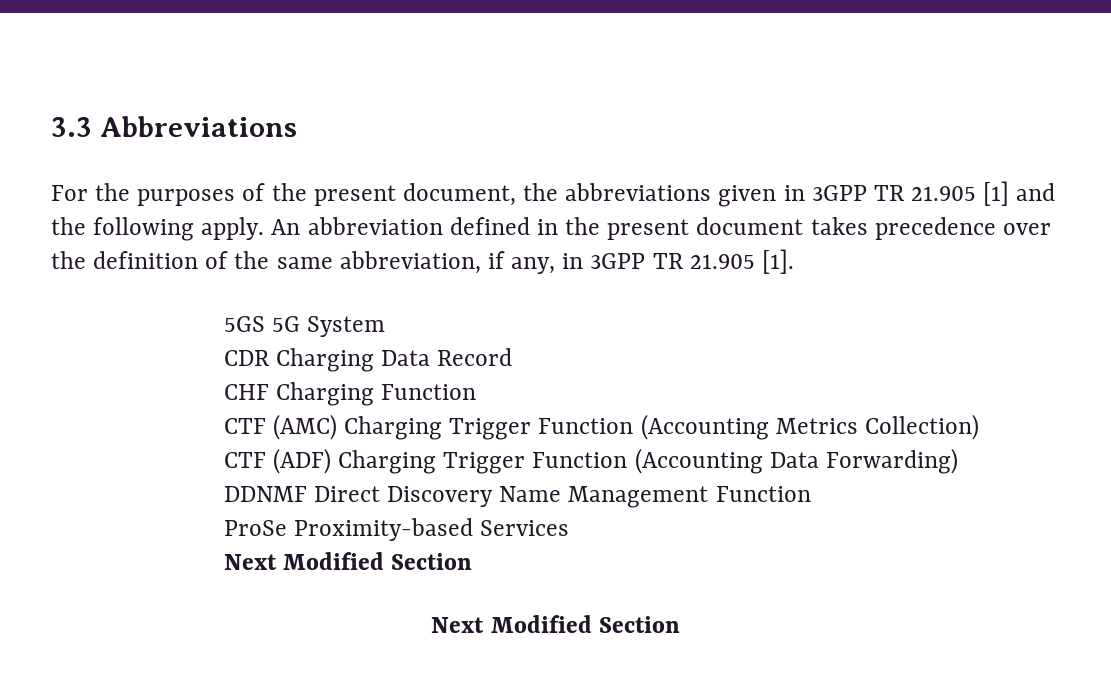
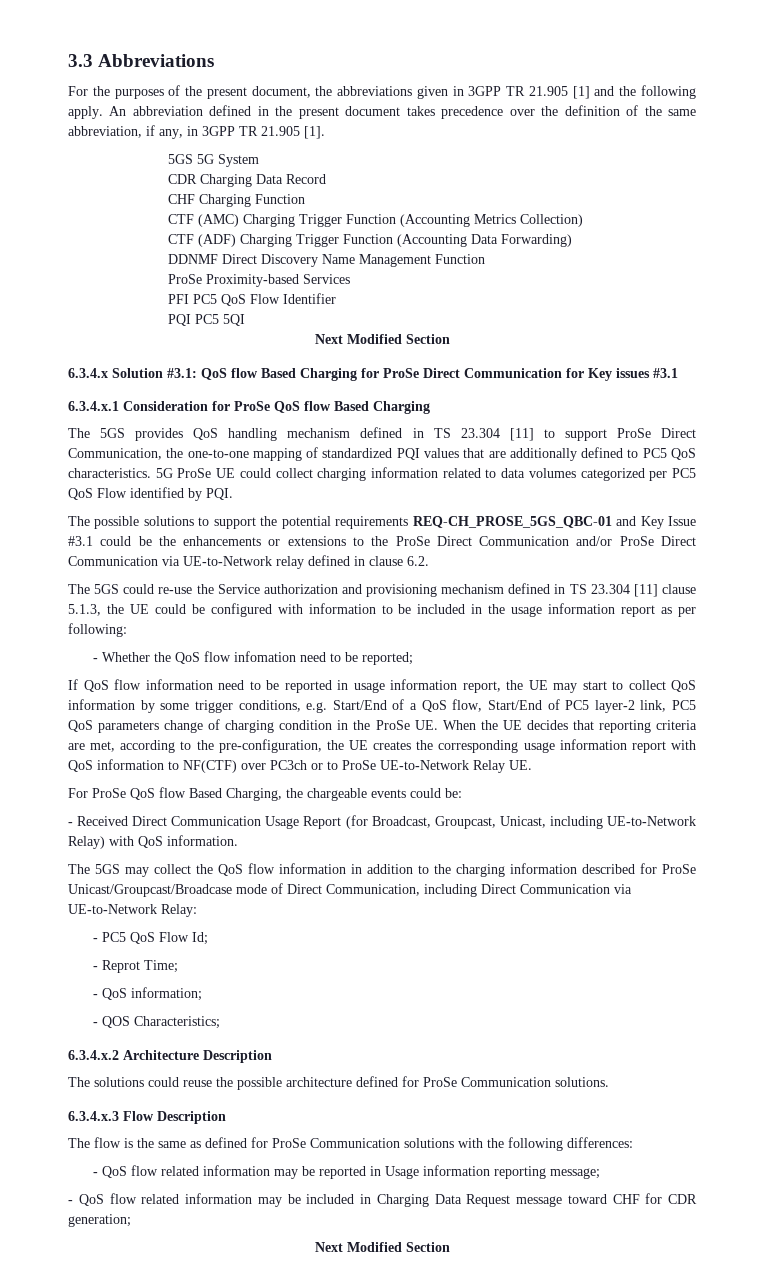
  ProSe Proximity-based Services
+ PFI PC5 QoS Flow Identifier
+ PQI PC5 5QI
  Next Modified Section
+ 6.3.4.x Solution #3.1: QoS flow Based Charging for ProSe Direct Communication for Key issues #3.1
+ 6.3.4.x.1 Consideration for ProSe QoS flow Based Charging
+ The 5GS provides QoS handling mechanism defined in TS 23.304 [11] to support ProSe Direct Communication, the one-to-one mapping of standardized PQI values that are additionally defined to PC5 QoS characteristics. 5G ProSe UE could collect charging information related to data volumes categorized per PC5 QoS Flow identified by PQI.
+ The possible solutions to support the potential requirements REQ-CH_PROSE_5GS_QBC-01 and Key Issue #3.1 could be the enhancements or extensions to the ProSe Direct Communication and/or ProSe Direct Communication via UE-to-Network relay defined in clause 6.2.
+ The 5GS could re-use the Service authorization and provisioning mechanism defined in TS 23.304 [11] clause 5.1.3, the UE could be configured with information to be included in the usage information report as per following:
+ - Whether the QoS flow infomation need to be reported;
+ If QoS flow information need to be reported in usage information report, the UE may start to collect QoS information by some trigger conditions, e.g. Start/End of a QoS flow, Start/End of PC5 layer-2 link, PC5 QoS parameters change of charging condition in the ProSe UE. When the UE decides that reporting criteria are met, according to the pre-configuration, the UE creates the corresponding usage information report with QoS information to NF(CTF) over PC3ch or to ProSe UE-to-Network Relay UE.
+ For ProSe QoS flow Based Charging, the chargeable events could be:
+ - Received Direct Communication Usage Report (for Broadcast, Groupcast, Unicast, including UE-to-Network Relay) with QoS information.
+ The 5GS may collect the QoS flow information in addition to the charging information described for ProSe Unicast/Groupcast/Broadcase mode of Direct Communication, including Direct Communication via UE-to-Network Relay:
+ - PC5 QoS Flow Id;
+ - Reprot Time;
+ - QoS information;
+ - QOS Characteristics;
+ 6.3.4.x.2 Architecture Description
+ The solutions could reuse the possible architecture defined for ProSe Communication solutions.
+ 6.3.4.x.3 Flow Description
+ The flow is the same as defined for ProSe Communication solutions with the following differences:
+ - QoS flow related information may be reported in Usage information reporting message;
+ - QoS flow related information may be included in Charging Data Request message toward CHF for CDR generation;

